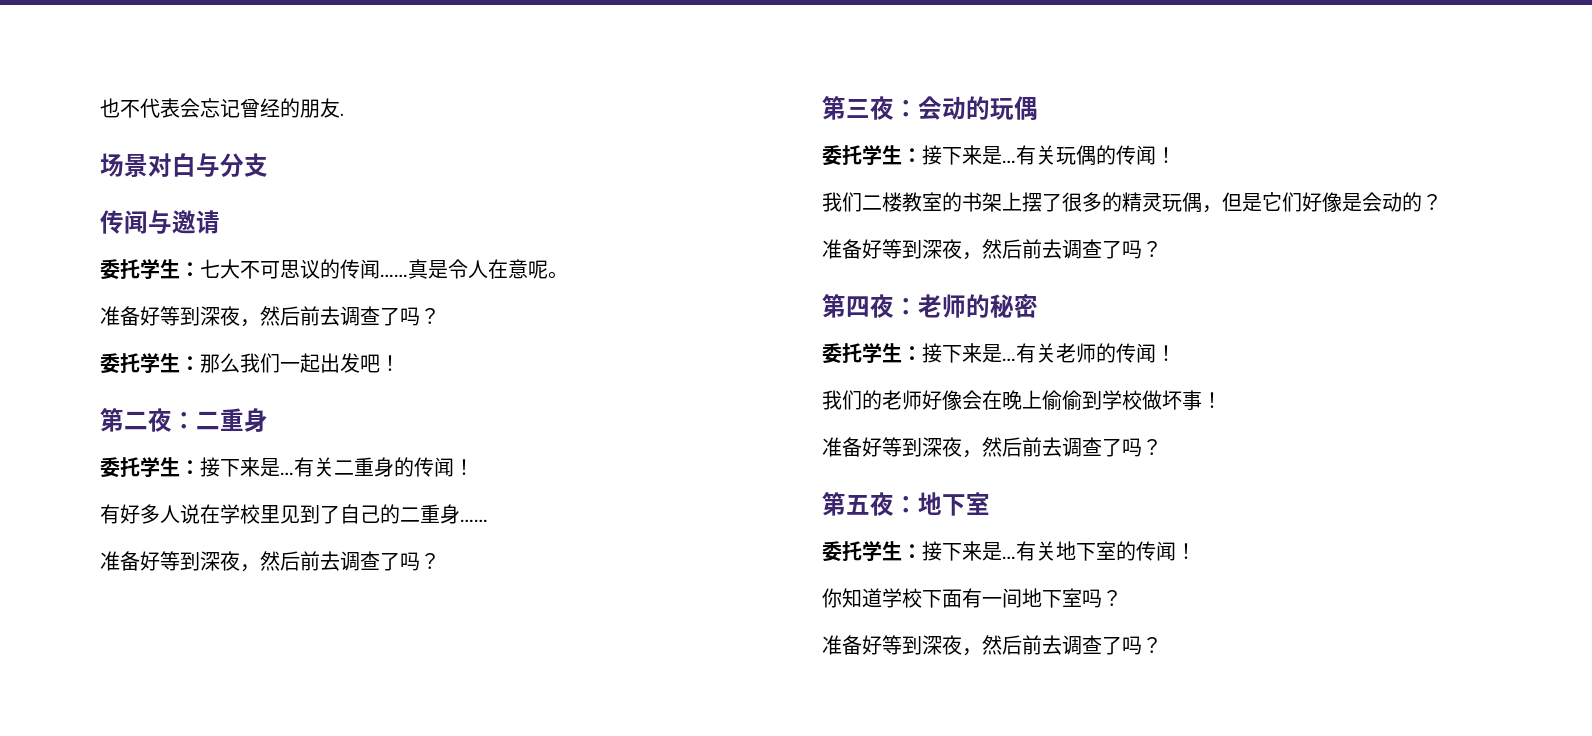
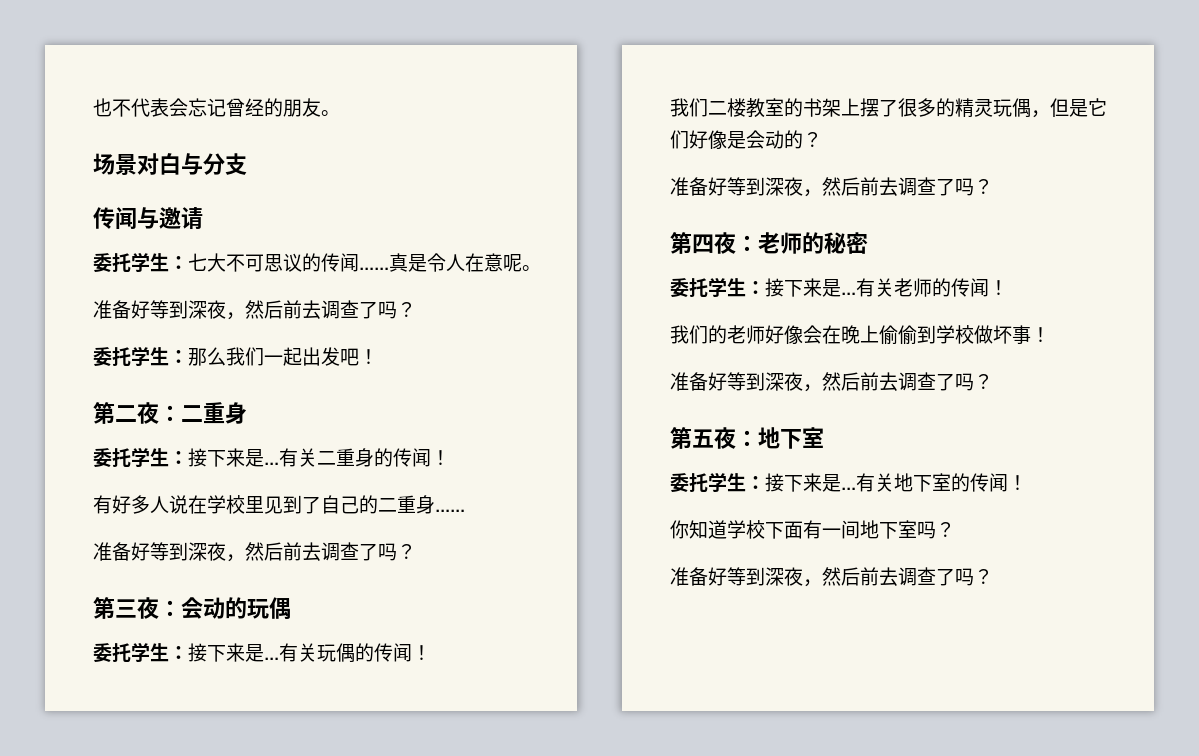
- 也不代表会忘记曾经的朋友.
+ 也不代表会忘记曾经的朋友。

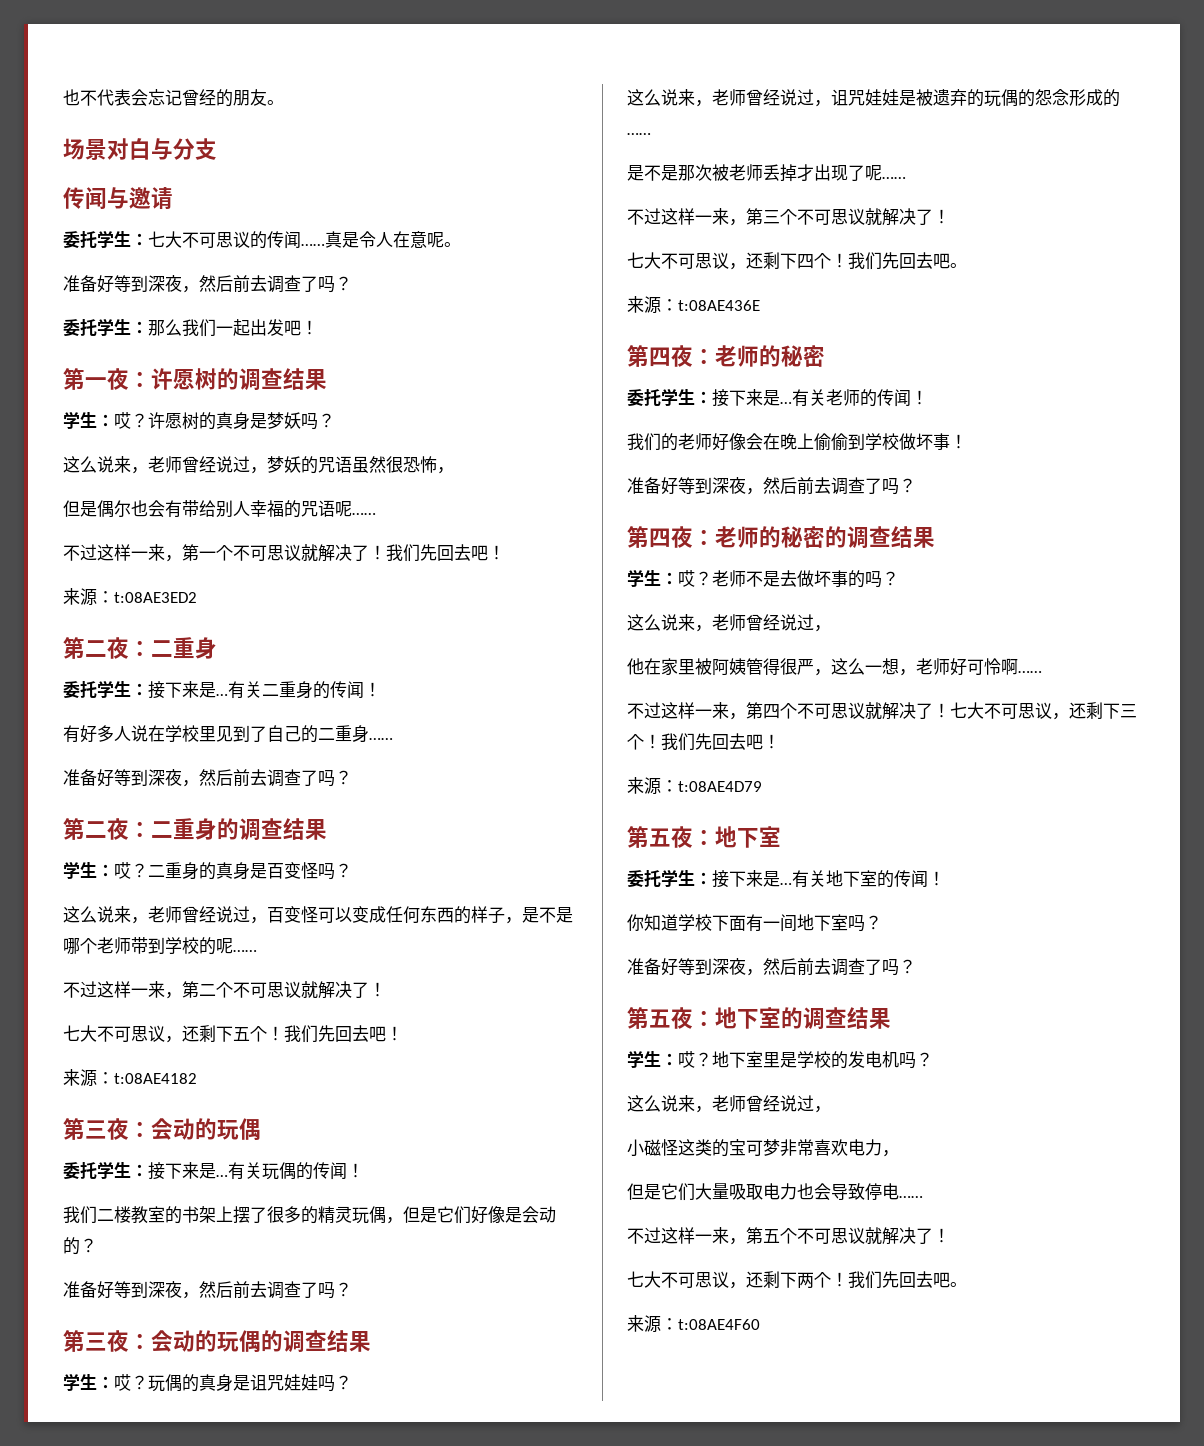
+ 第一夜：许愿树的调查结果
+ 学生：哎？许愿树的真身是梦妖吗？
+ 这么说来，老师曾经说过，梦妖的咒语虽然很恐怖，
+ 但是偶尔也会有带给别人幸福的咒语呢……
+ 不过这样一来，第一个不可思议就解决了！我们先回去吧！
+ 来源：t:08AE3ED2
+ 第二夜：二重身的调查结果
+ 学生：哎？二重身的真身是百变怪吗？
+ 这么说来，老师曾经说过，百变怪可以变成任何东西的样子，是不是哪个老师带到学校的呢……
+ 不过这样一来，第二个不可思议就解决了！
+ 七大不可思议，还剩下五个！我们先回去吧！
+ 来源：t:08AE4182
+ 第三夜：会动的玩偶的调查结果
+ 学生：哎？玩偶的真身是诅咒娃娃吗？
+ 这么说来，老师曾经说过，诅咒娃娃是被遗弃的玩偶的怨念形成的……
+ 是不是那次被老师丢掉才出现了呢……
+ 不过这样一来，第三个不可思议就解决了！
+ 七大不可思议，还剩下四个！我们先回去吧。
+ 来源：t:08AE436E
+ 第四夜：老师的秘密的调查结果
+ 学生：哎？老师不是去做坏事的吗？
+ 这么说来，老师曾经说过，
+ 他在家里被阿姨管得很严，这么一想，老师好可怜啊……
+ 不过这样一来，第四个不可思议就解决了！七大不可思议，还剩下三个！我们先回去吧！
+ 来源：t:08AE4D79
+ 第五夜：地下室的调查结果
+ 学生：哎？地下室里是学校的发电机吗？
+ 这么说来，老师曾经说过，
+ 小磁怪这类的宝可梦非常喜欢电力，
+ 但是它们大量吸取电力也会导致停电……
+ 不过这样一来，第五个不可思议就解决了！
+ 七大不可思议，还剩下两个！我们先回去吧。
+ 来源：t:08AE4F60

